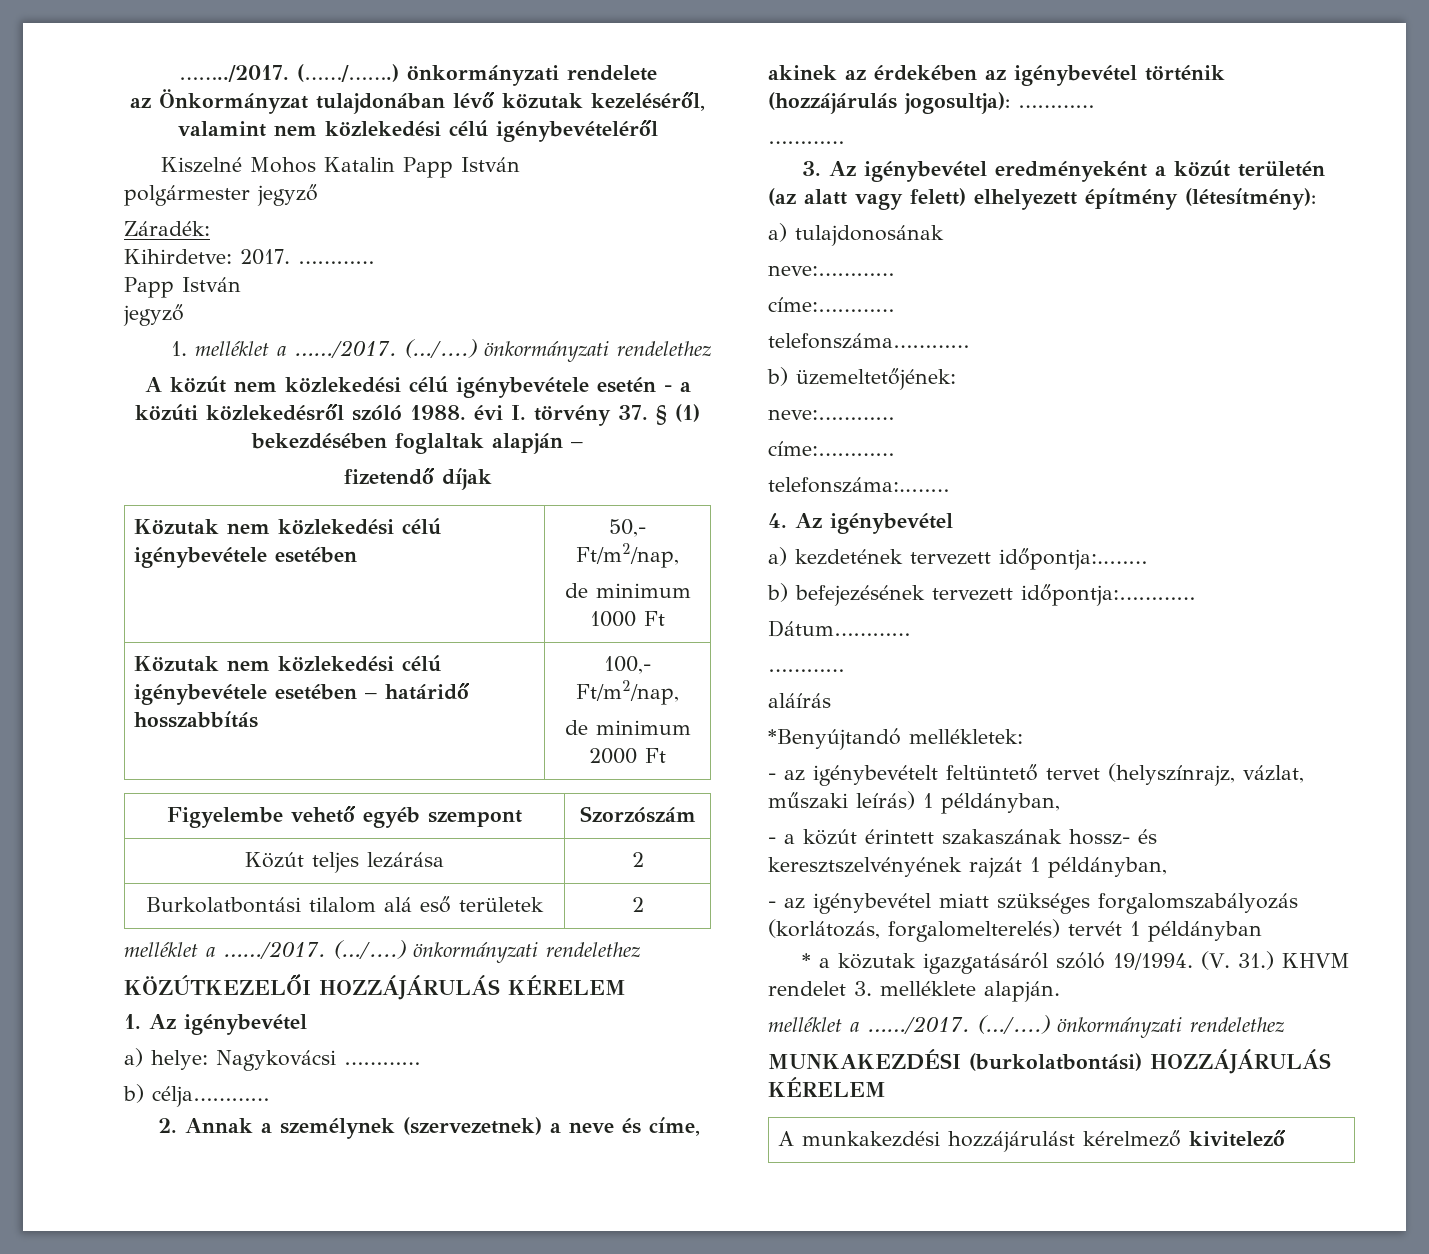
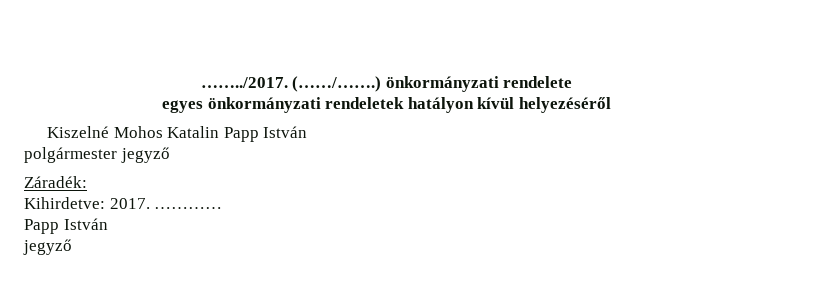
- az Önkormányzat tulajdonában lévő közutak kezeléséről, valamint nem közlekedési célú igénybevételéről
+ egyes önkormányzati rendeletek hatályon kívül helyezéséről
- 1. melléklet a ……/2017. (…/....) önkormányzati rendelethez
- A közút nem közlekedési célú igénybevétele esetén - a közúti közlekedésről szóló 1988. évi I. törvény 37. § (1) bekezdésében foglaltak alapján –
- fizetendő díjak
- Közutak nem közlekedési célú igénybevétele esetében | 50,- Ft/m2/nap,
- de minimum 1000 Ft
- Közutak nem közlekedési célú igénybevétele esetében – határidő hosszabbítás | 100,- Ft/m2/nap,
- de minimum 2000 Ft
- Figyelembe vehető egyéb szempont | Szorzószám
- Közút teljes lezárása | 2
- Burkolatbontási tilalom alá eső területek | 2
- melléklet a ……/2017. (…/....) önkormányzati rendelethez
- KÖZÚTKEZELŐI HOZZÁJÁRULÁS KÉRELEM
- 1. Az igénybevétel
- a) helye: Nagykovácsi …………
- b) célja…………
- 2. Annak a személynek (szervezetnek) a neve és címe, akinek az érdekében az igénybevétel történik (hozzájárulás jogosultja): …………
- …………
- 3. Az igénybevétel eredményeként a közút területén (az alatt vagy felett) elhelyezett építmény (létesítmény):
- a) tulajdonosának
- neve:…………
- címe:…………
- telefonszáma…………
- b) üzemeltetőjének:
- neve:…………
- címe:…………
- telefonszáma:..……
- 4. Az igénybevétel
- a) kezdetének tervezett időpontja:..……
- b) befejezésének tervezett időpontja:…………
- Dátum…………
- …………
- aláírás
- *Benyújtandó mellékletek:
- - az igénybevételt feltüntető tervet (helyszínrajz, vázlat, műszaki leírás) 1 példányban,
- - a közút érintett szakaszának hossz- és keresztszelvényének rajzát 1 példányban,
- - az igénybevétel miatt szükséges forgalomszabályozás (korlátozás, forgalomelterelés) tervét 1 példányban
- * a közutak igazgatásáról szóló 19/1994. (V. 31.) KHVM rendelet 3. melléklete alapján.
- melléklet a ……/2017. (…/....) önkormányzati rendelethez
- MUNKAKEZDÉSI (burkolatbontási) HOZZÁJÁRULÁS KÉRELEM
- A munkakezdési hozzájárulást kérelmező kivitelező

